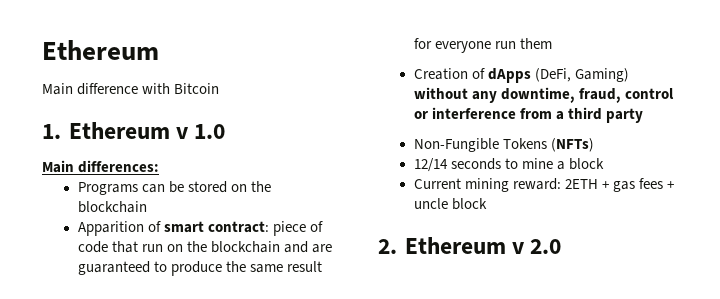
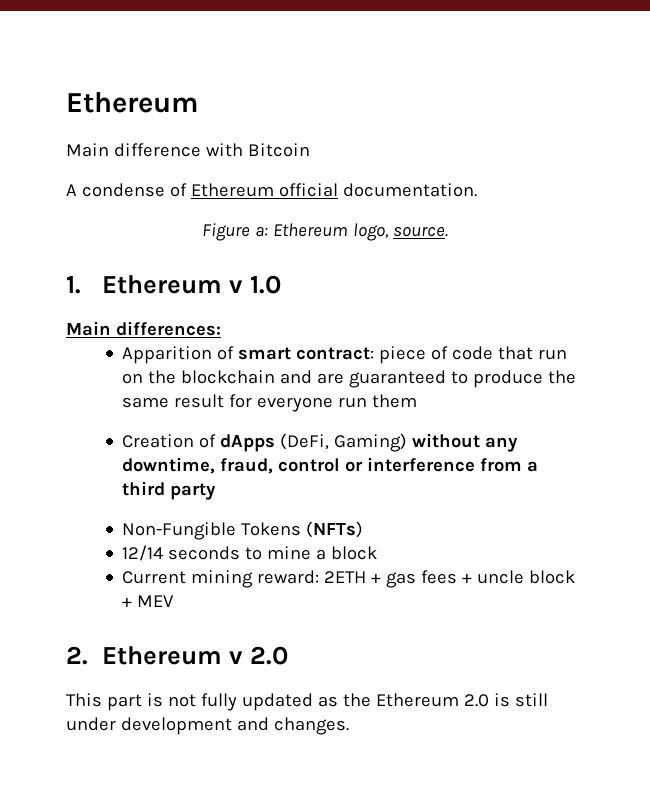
+ A condense of Ethereum official documentation.
+ Figure a: Ethereum logo, source.
- Programs can be stored on the blockchain
- Current mining reward: 2ETH + gas fees + uncle block
+ Current mining reward: 2ETH + gas fees + uncle block + MEV
+ This part is not fully updated as the Ethereum 2.0 is still under development and changes.

